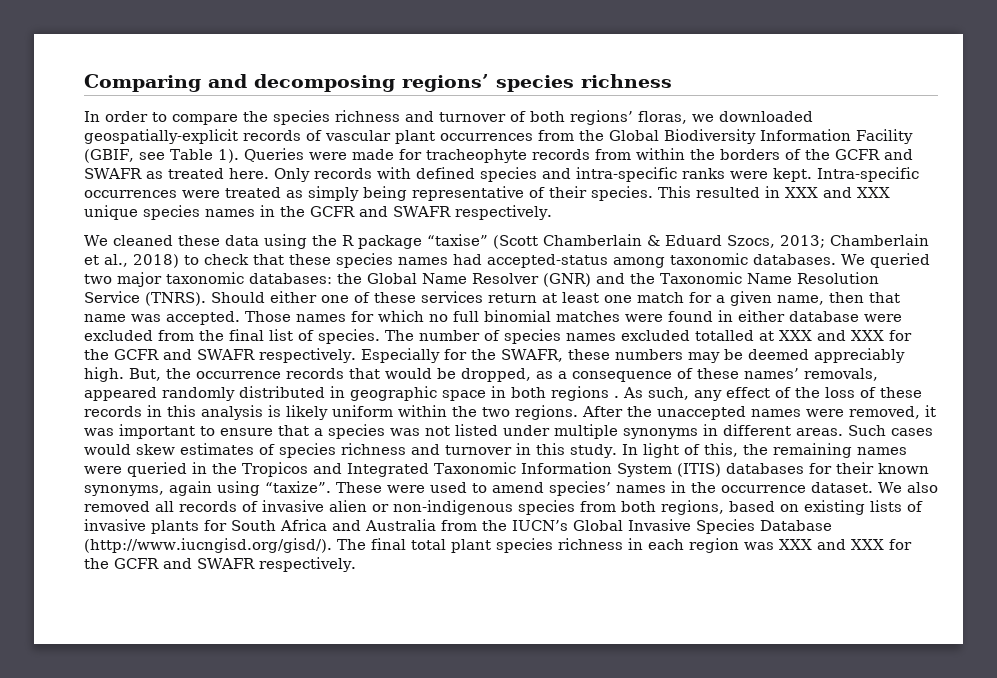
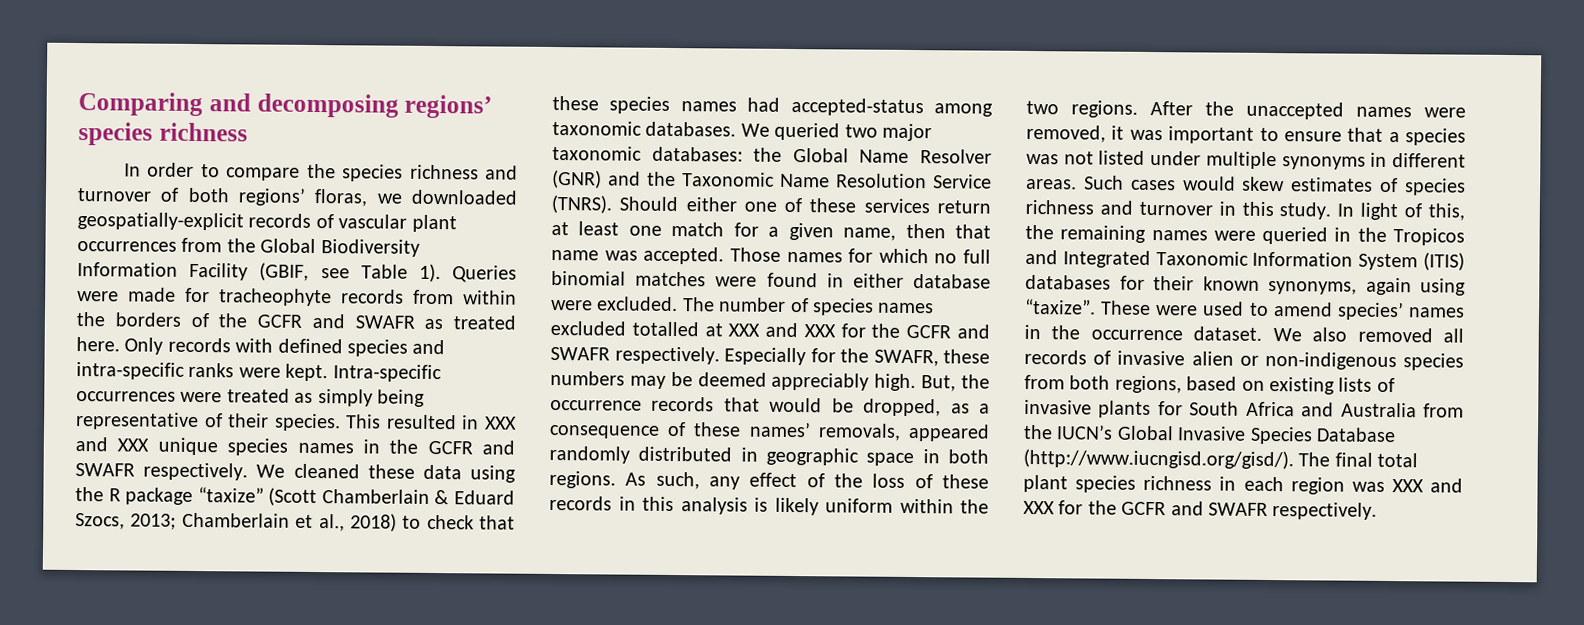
- This resulted in XXX and XXX unique species names in the GCFR and SWAFR respectively.
- We cleaned these data using the R package “taxise” (Scott Chamberlain & Eduard Szocs, 2013; Chamberlain et al., 2018) to check that these species names had accepted-status among taxonomic databases.
+ This resulted in XXX and XXX unique species names in the GCFR and SWAFR respectively. We cleaned these data using the R package “taxize” (Scott Chamberlain & Eduard Szocs, 2013; Chamberlain et al., 2018) to check that these species names had accepted-status among taxonomic databases.
- Those names for which no full binomial matches were found in either database were excluded from the final list of species.
+ Those names for which no full binomial matches were found in either database were excluded.
- But, the occurrence records that would be dropped, as a consequence of these names’ removals, appeared randomly distributed in geographic space in both regions .
+ But, the occurrence records that would be dropped, as a consequence of these names’ removals, appeared randomly distributed in geographic space in both regions.

